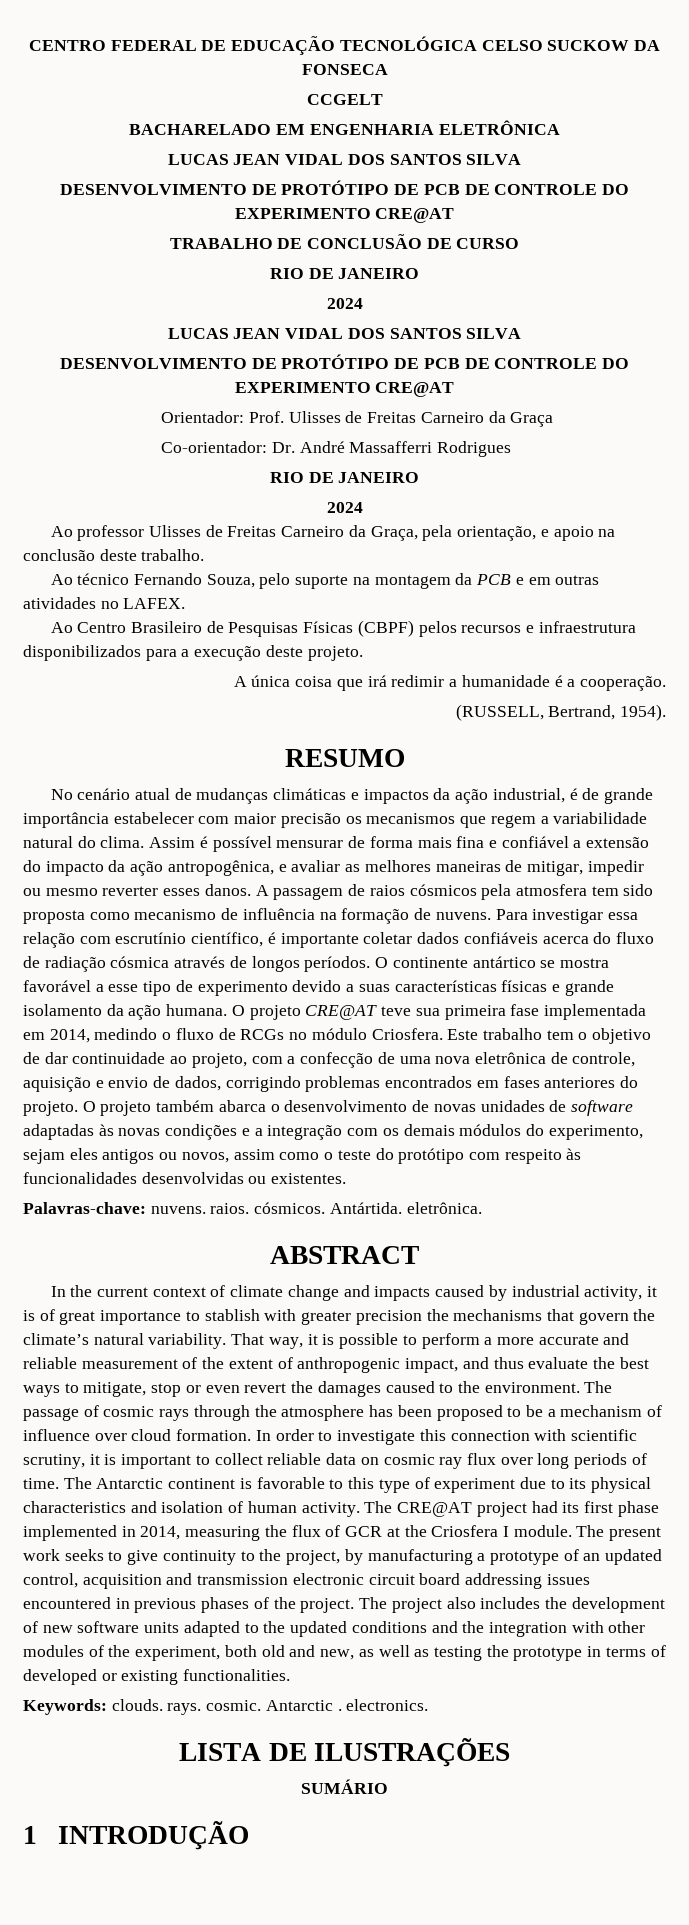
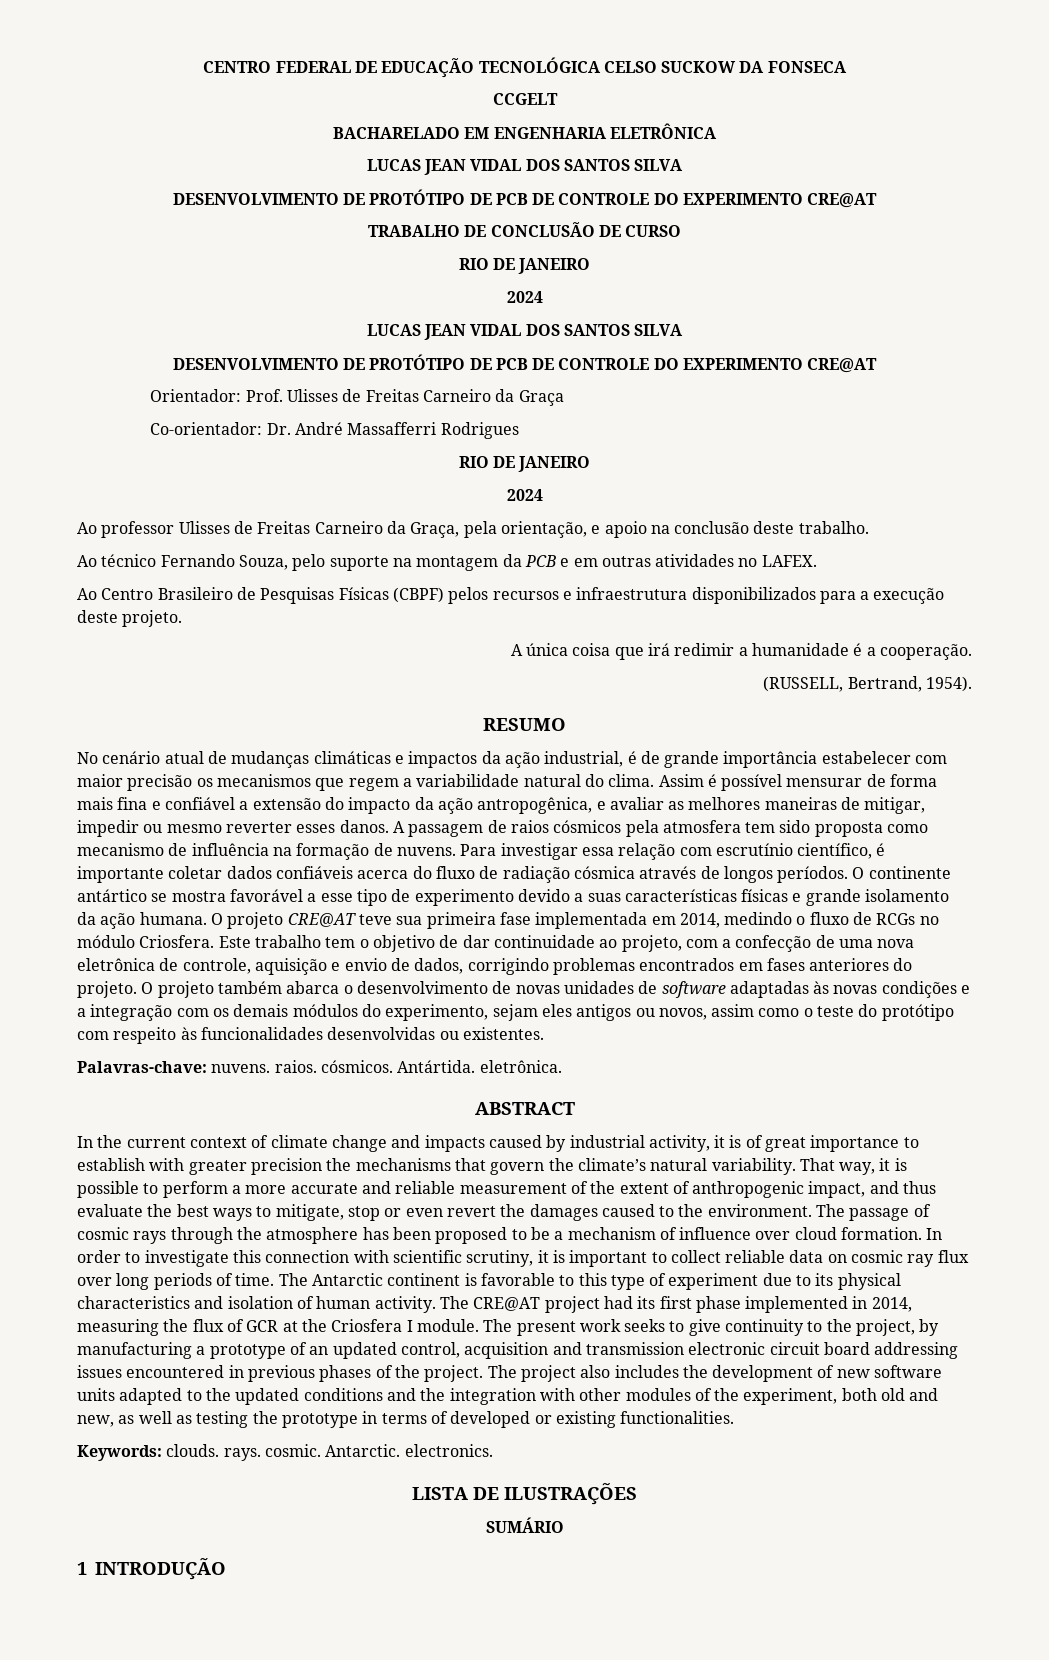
- In the current context of climate change and impacts caused by industrial activity, it is of great importance to stablish with greater precision the mechanisms that govern the climate’s natural variability.
+ In the current context of climate change and impacts caused by industrial activity, it is of great importance to establish with greater precision the mechanisms that govern the climate’s natural variability.
- Antarctic . electronics.
+ Antarctic. electronics.

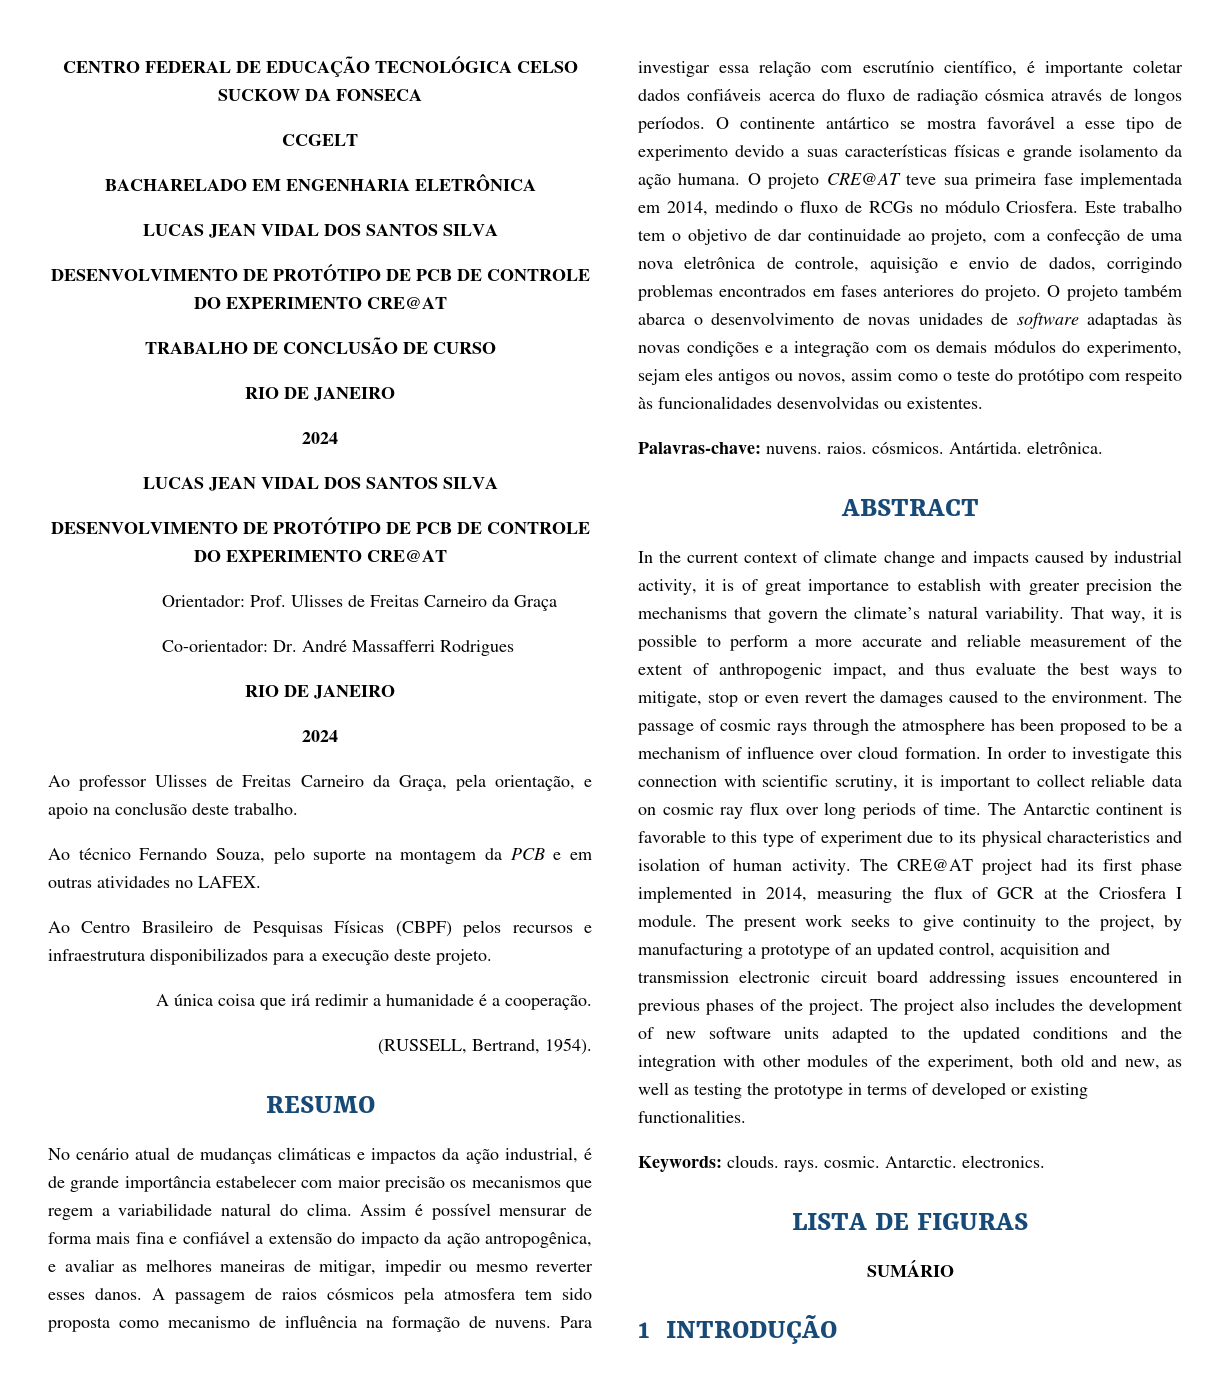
- LISTA DE ILUSTRAÇÕES
+ LISTA DE FIGURAS

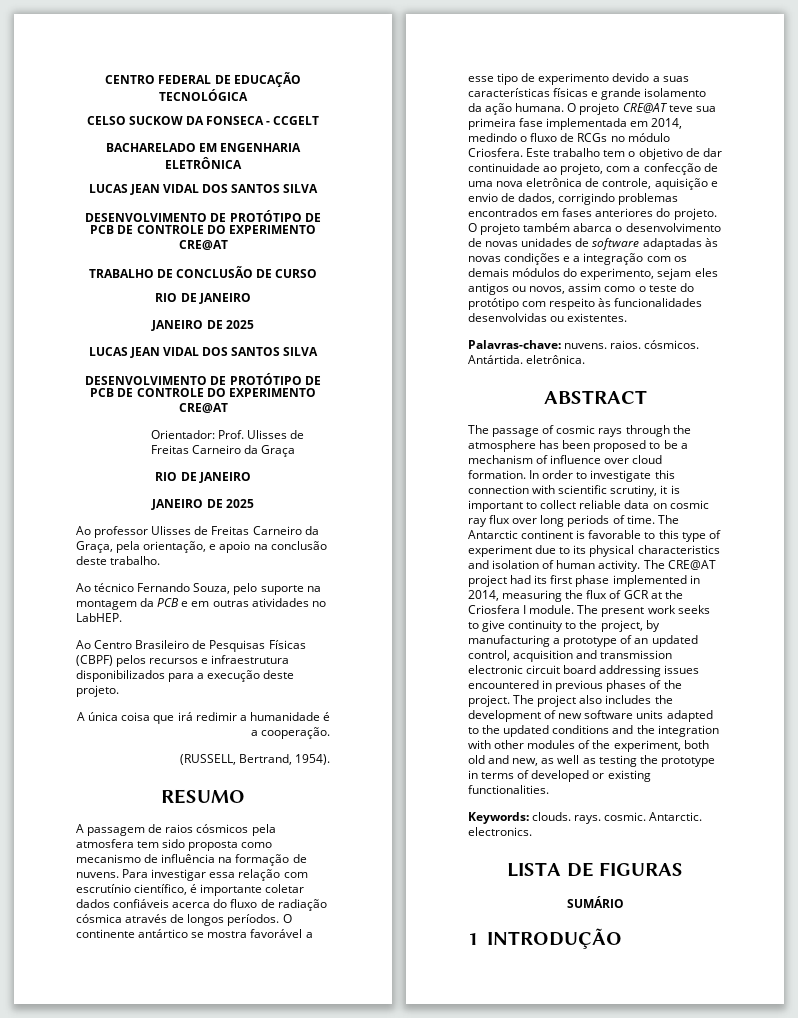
- CENTRO FEDERAL DE EDUCAÇÃO TECNOLÓGICA CELSO SUCKOW DA FONSECA
- CCGELT
+ CENTRO FEDERAL DE EDUCAÇÃO TECNOLÓGICA
+ CELSO SUCKOW DA FONSECA - CCGELT
  TRABALHO DE CONCLUSÃO DE CURSO
  RIO DE JANEIRO
- 2024
+ JANEIRO DE 2025
  Orientador: Prof. Ulisses de Freitas Carneiro da Graça
- Co-orientador: Dr. André Massafferri Rodrigues
  RIO DE JANEIRO
- 2024
+ JANEIRO DE 2025
- Ao técnico Fernando Souza, pelo suporte na montagem da PCB e em outras atividades no LAFEX.
+ Ao técnico Fernando Souza, pelo suporte na montagem da PCB e em outras atividades no LabHEP.
- No cenário atual de mudanças climáticas e impactos da ação industrial, é de grande importância estabelecer com maior precisão os mecanismos que regem a variabilidade natural do clima. Assim é possível mensurar de forma mais fina e confiável a extensão do impacto da ação antropogênica, e avaliar as melhores maneiras de mitigar, impedir ou mesmo reverter esses danos.
- In the current context of climate change and impacts caused by industrial activity, it is of great importance to establish with greater precision the mechanisms that govern the climate’s natural variability. That way, it is possible to perform a more accurate and reliable measurement of the extent of anthropogenic impact, and thus evaluate the best ways to mitigate, stop or even revert the damages caused to the environment.

